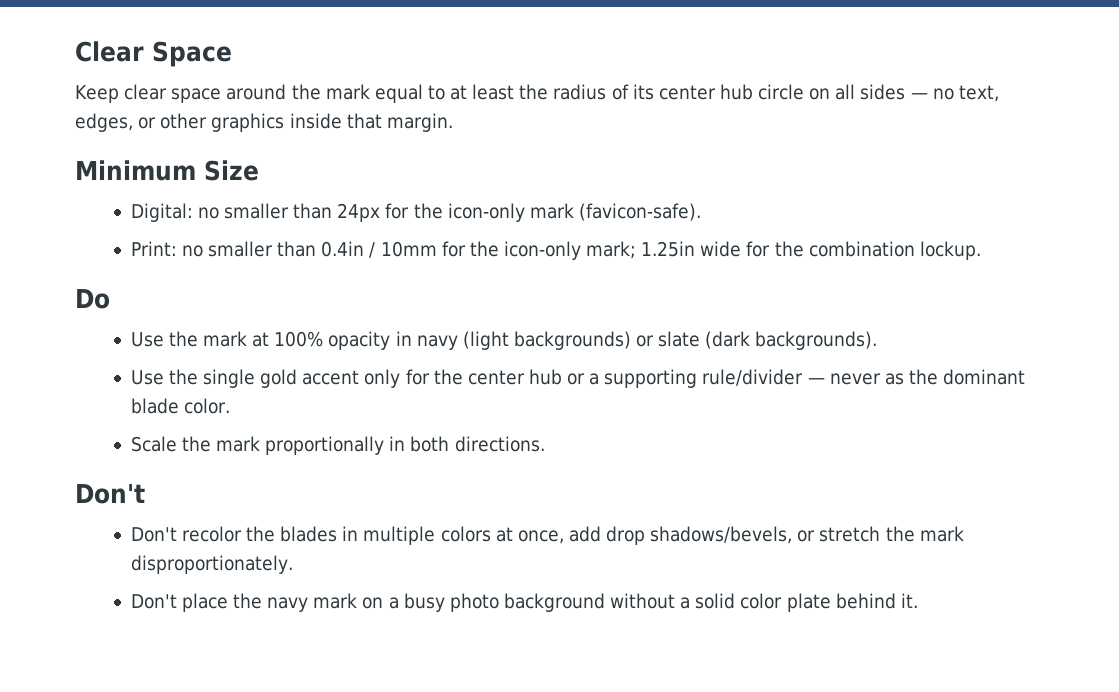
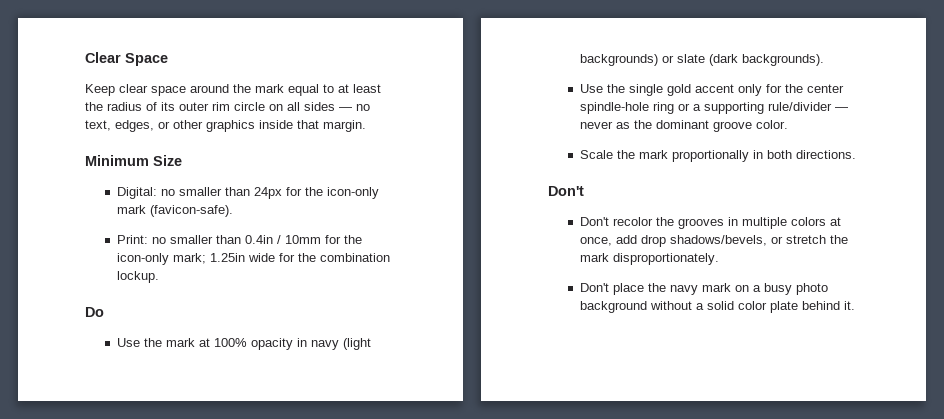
- Keep clear space around the mark equal to at least the radius of its center hub circle on all sides — no text, edges, or other graphics inside that margin.
+ Keep clear space around the mark equal to at least the radius of its outer rim circle on all sides — no text, edges, or other graphics inside that margin.
- Use the single gold accent only for the center hub or a supporting rule/divider — never as the dominant blade color.
+ Use the single gold accent only for the center spindle-hole ring or a supporting rule/divider — never as the dominant groove color.
- Don't recolor the blades in multiple colors at once, add drop shadows/bevels, or stretch the mark disproportionately.
+ Don't recolor the grooves in multiple colors at once, add drop shadows/bevels, or stretch the mark disproportionately.

